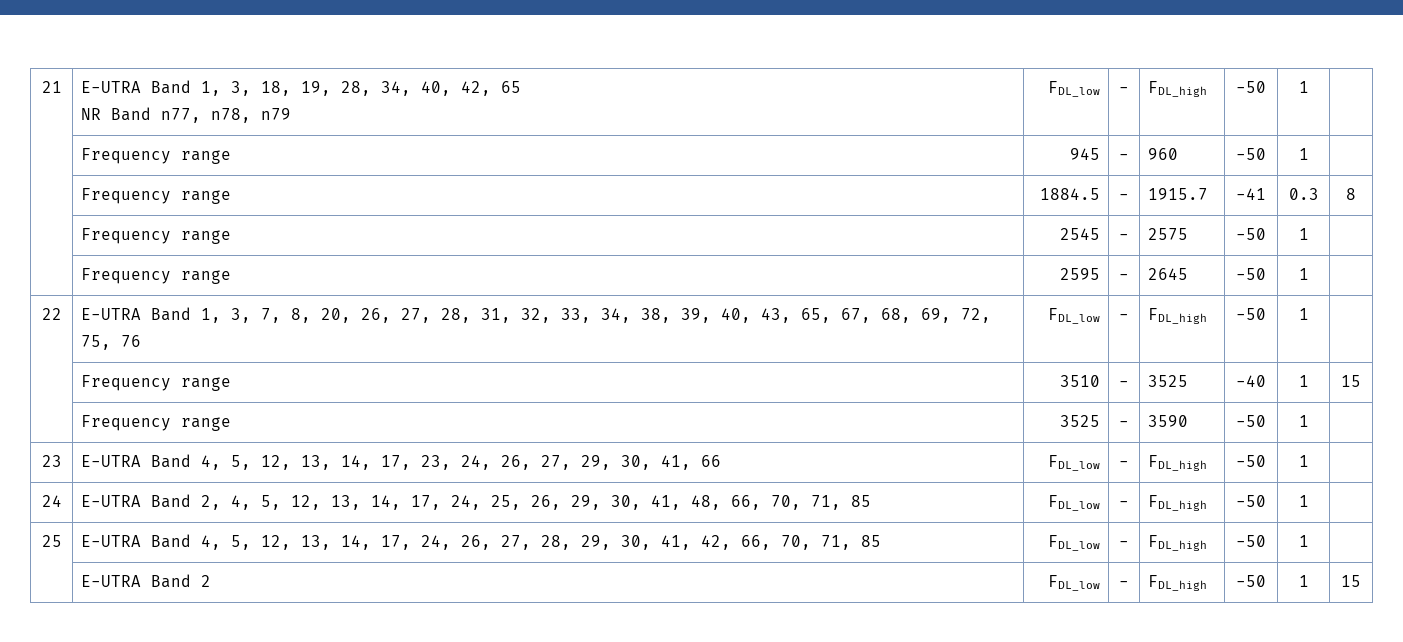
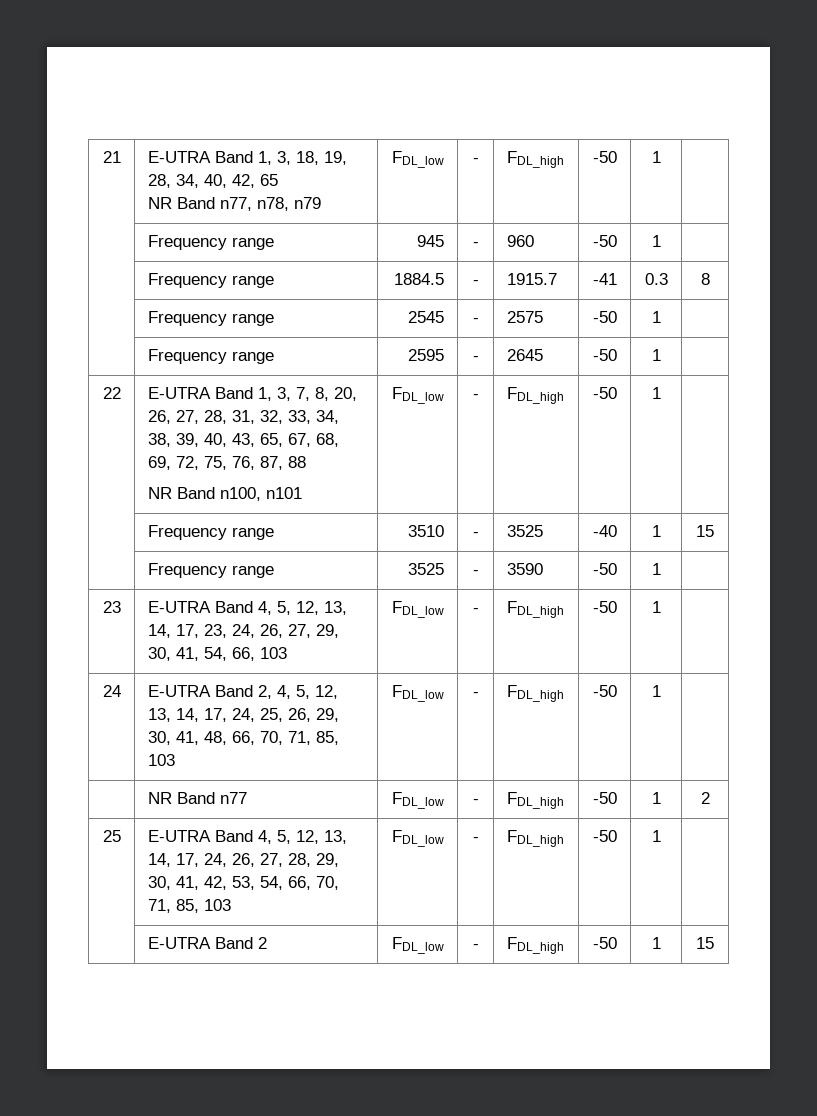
- 22 | E-UTRA Band 1, 3, 7, 8, 20, 26, 27, 28, 31, 32, 33, 34, 38, 39, 40, 43, 65, 67, 68, 69, 72, 75, 76 | FDL_low | - | FDL_high | -50 | 1 |
+ 22 | E-UTRA Band 1, 3, 7, 8, 20, 26, 27, 28, 31, 32, 33, 34, 38, 39, 40, 43, 65, 67, 68, 69, 72, 75, 76, 87, 88
+ NR Band n100, n101 | FDL_low | - | FDL_high | -50 | 1 |
- 23 | E-UTRA Band 4, 5, 12, 13, 14, 17, 23, 24, 26, 27, 29, 30, 41, 66 | FDL_low | - | FDL_high | -50 | 1 |
+ 23 | E-UTRA Band 4, 5, 12, 13, 14, 17, 23, 24, 26, 27, 29, 30, 41, 54, 66, 103 | FDL_low | - | FDL_high | -50 | 1 |
- 24 | E-UTRA Band 2, 4, 5, 12, 13, 14, 17, 24, 25, 26, 29, 30, 41, 48, 66, 70, 71, 85 | FDL_low | - | FDL_high | -50 | 1 |
+ 24 | E-UTRA Band 2, 4, 5, 12, 13, 14, 17, 24, 25, 26, 29, 30, 41, 48, 66, 70, 71, 85, 103 | FDL_low | - | FDL_high | -50 | 1 |
+ | NR Band n77 | FDL_low | - | FDL_high | -50 | 1 | 2
- 25 | E-UTRA Band 4, 5, 12, 13, 14, 17, 24, 26, 27, 28, 29, 30, 41, 42, 66, 70, 71, 85 | FDL_low | - | FDL_high | -50 | 1 |
+ 25 | E-UTRA Band 4, 5, 12, 13, 14, 17, 24, 26, 27, 28, 29, 30, 41, 42, 53, 54, 66, 70, 71, 85, 103 | FDL_low | - | FDL_high | -50 | 1 |

